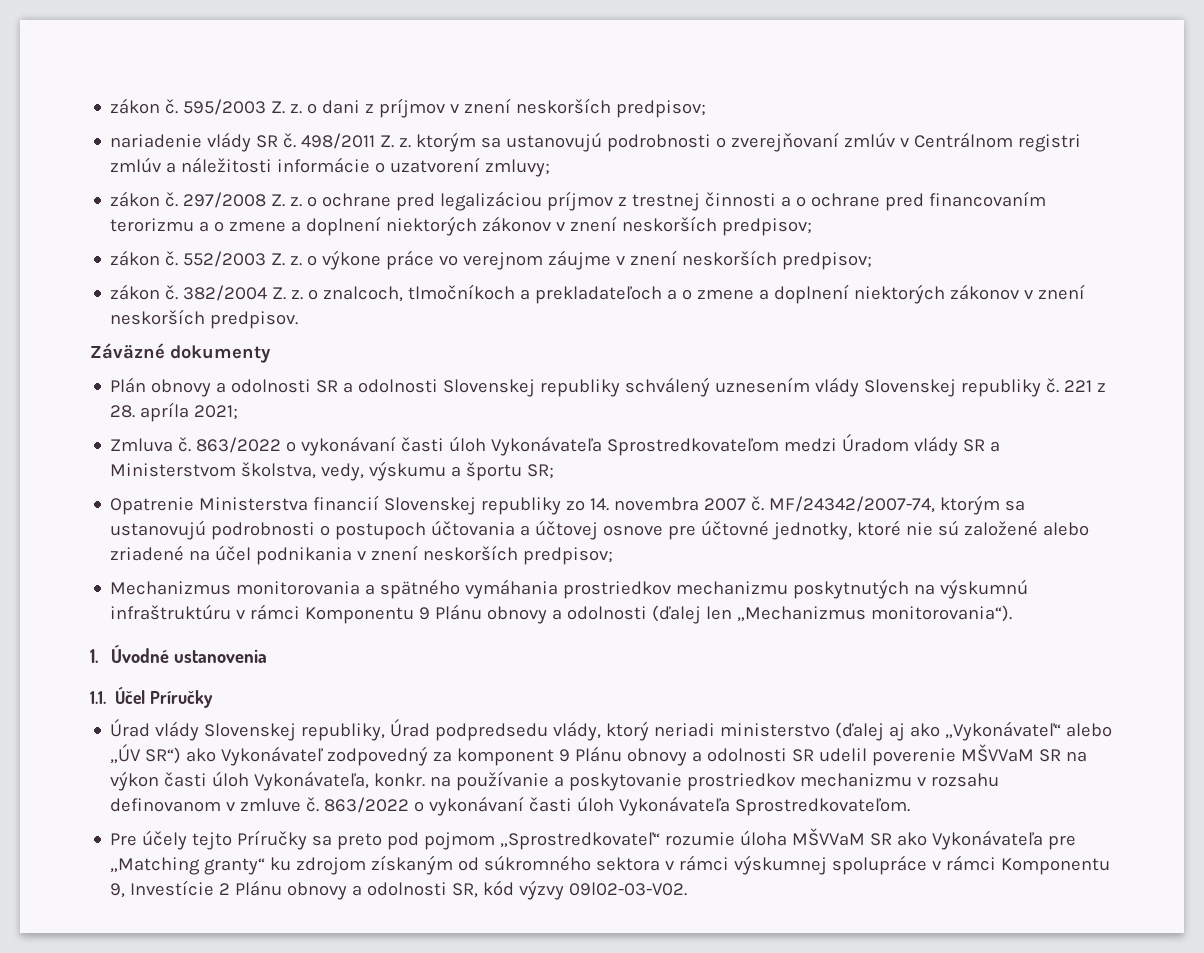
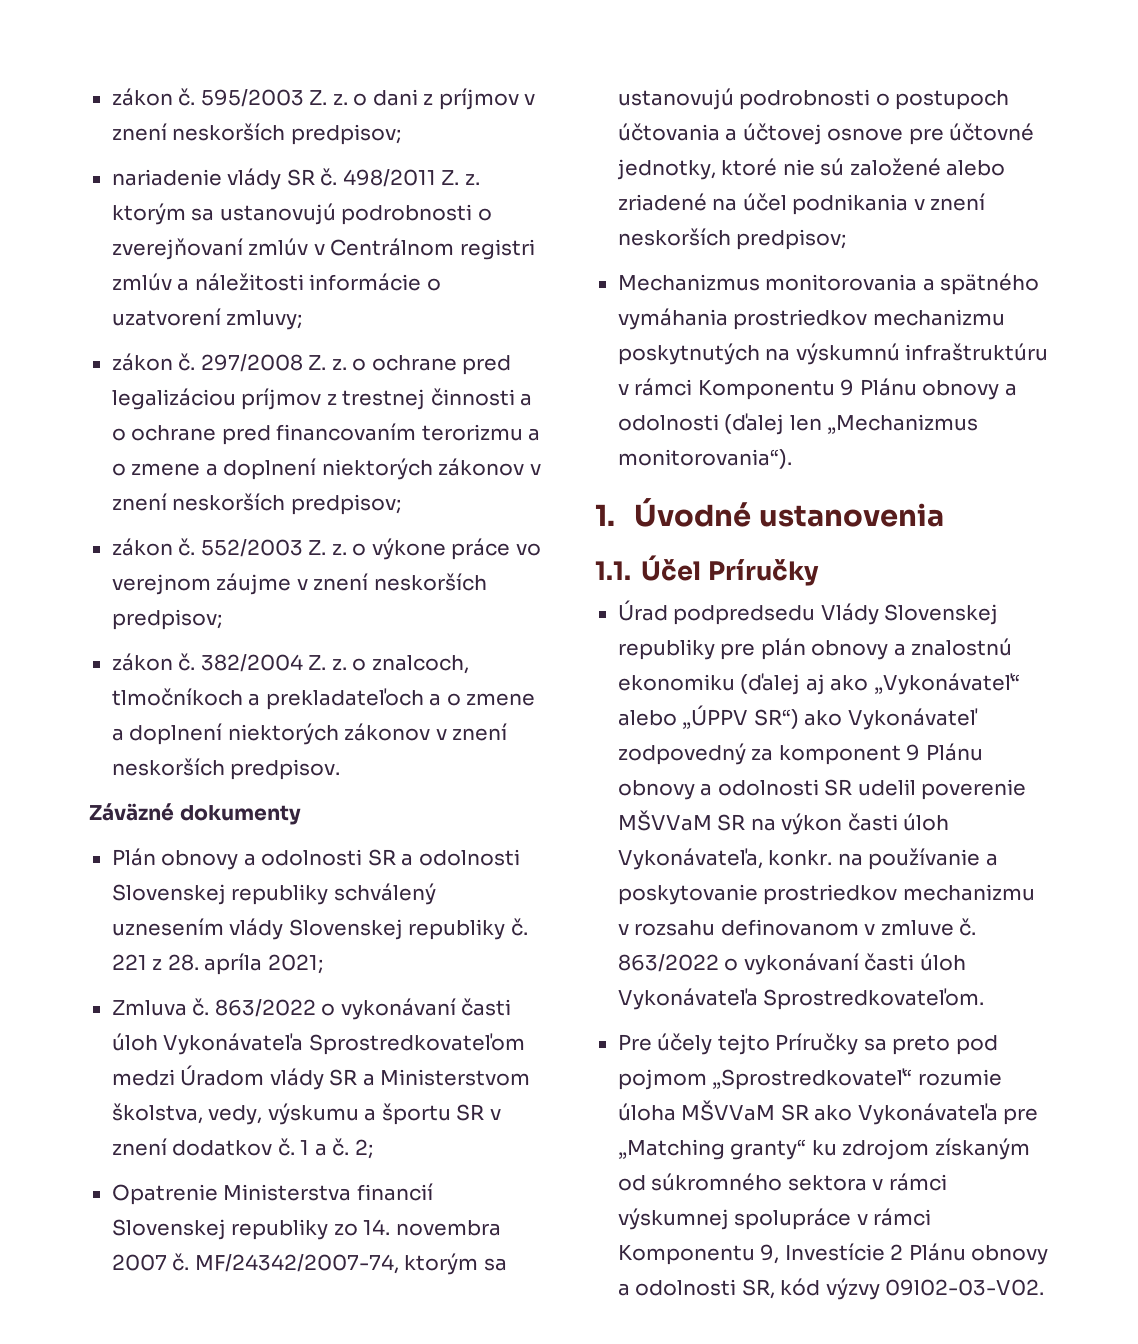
- 863/2022 o vykonávaní časti úloh Vykonávateľa Sprostredkovateľom medzi Úradom vlády SR a Ministerstvom školstva, vedy, výskumu a športu SR;
+ 863/2022 o vykonávaní časti úloh Vykonávateľa Sprostredkovateľom medzi Úradom vlády SR a Ministerstvom školstva, vedy, výskumu a športu SR v znení dodatkov č. 1 a č. 2;
- Úrad vlády Slovenskej republiky, Úrad podpredsedu vlády, ktorý neriadi ministerstvo (ďalej aj ako „Vykonávateľ“ alebo „ÚV SR“) ako Vykonávateľ zodpovedný za komponent 9 Plánu obnovy a odolnosti SR udelil poverenie MŠVVaM SR na výkon časti úloh Vykonávateľa, konkr. na používanie a poskytovanie prostriedkov mechanizmu v rozsahu definovanom v zmluve č.
+ Úrad podpredsedu Vlády Slovenskej republiky pre plán obnovy a znalostnú ekonomiku (ďalej aj ako „Vykonávateľ“ alebo „ÚPPV SR“) ako Vykonávateľ zodpovedný za komponent 9 Plánu obnovy a odolnosti SR udelil poverenie MŠVVaM SR na výkon časti úloh Vykonávateľa, konkr. na používanie a poskytovanie prostriedkov mechanizmu v rozsahu definovanom v zmluve č.

